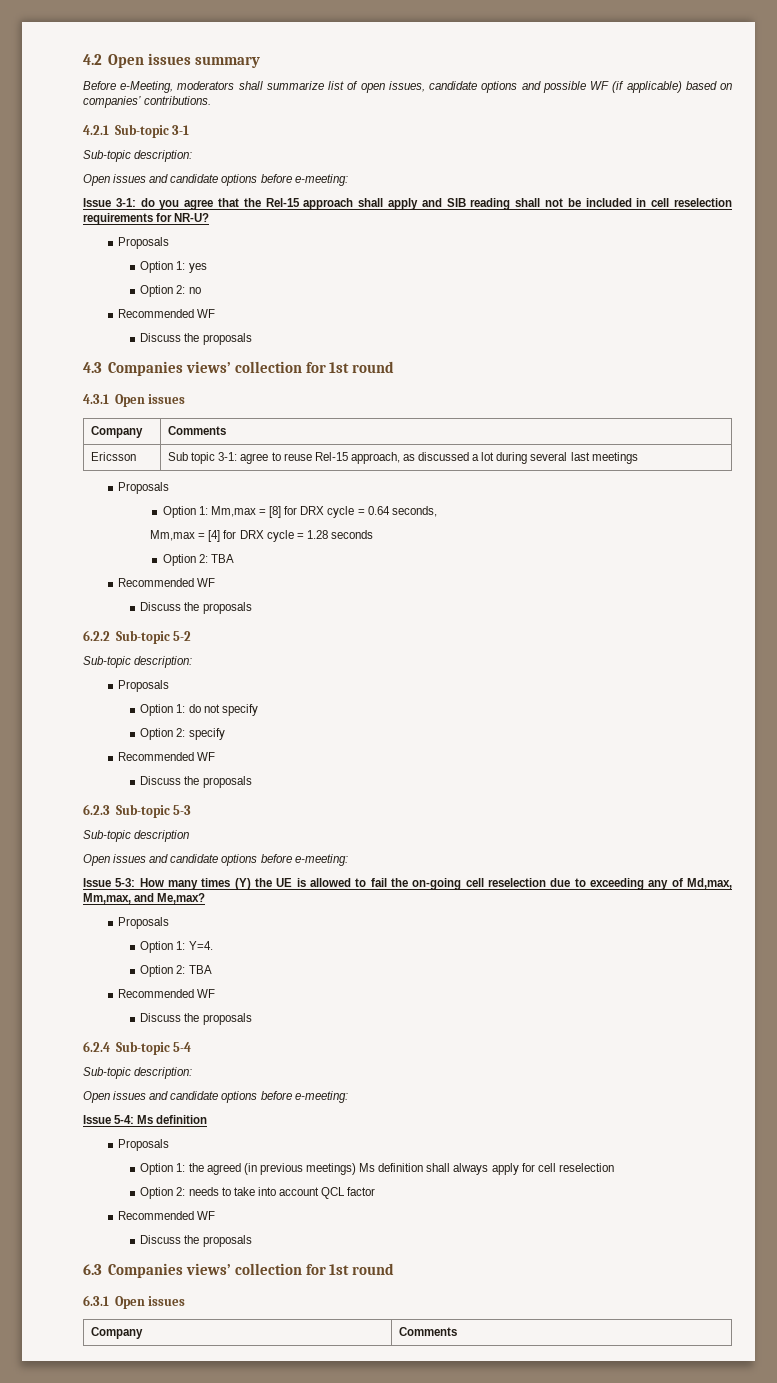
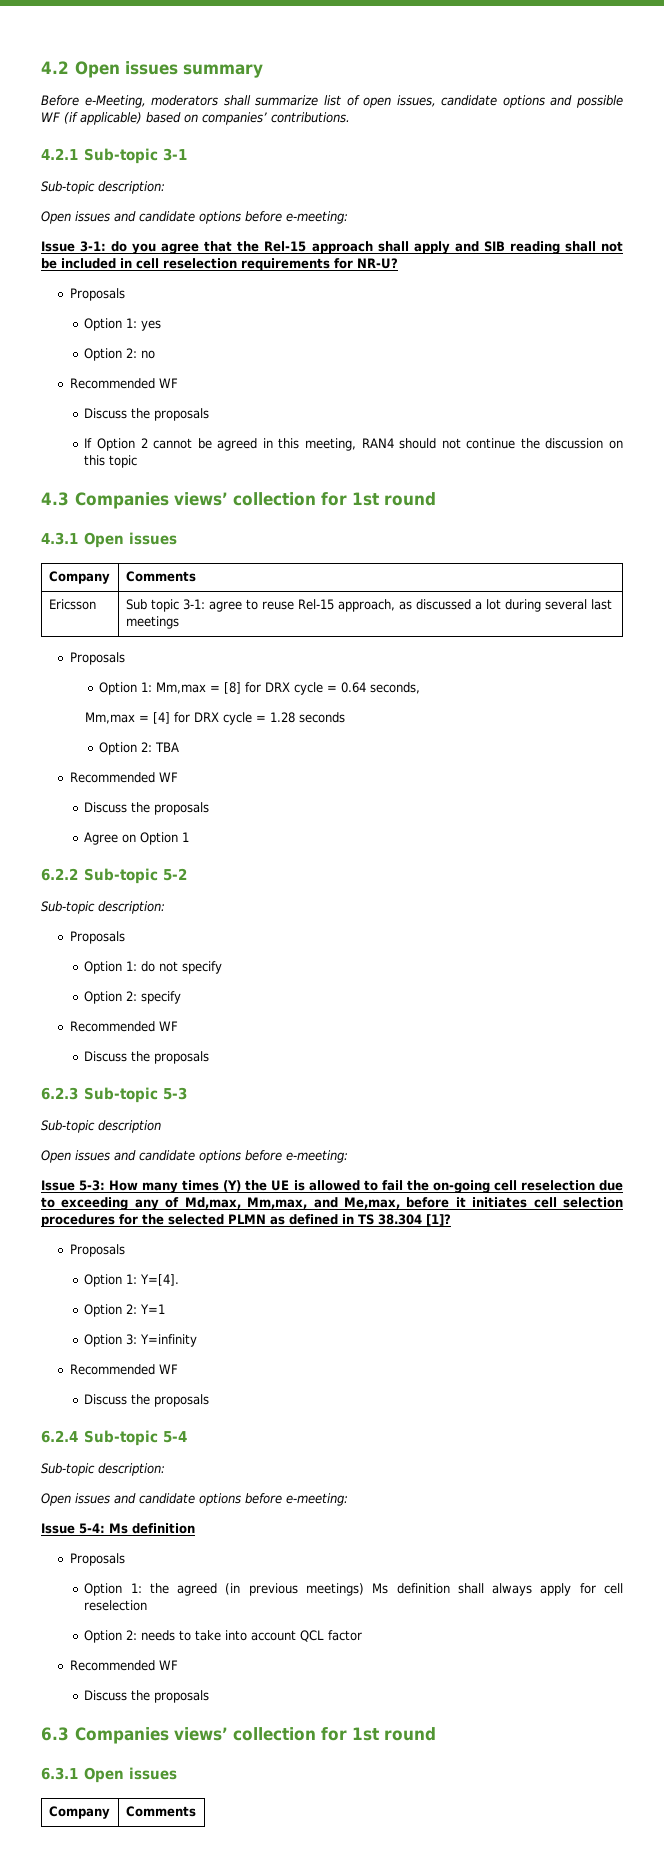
+ If Option 2 cannot be agreed in this meeting, RAN4 should not continue the discussion on this topic
+ Agree on Option 1
- Issue 5-3: How many times (Y) the UE is allowed to fail the on-going cell reselection due to exceeding any of Md,max, Mm,max, and Me,max?
+ Issue 5-3: How many times (Y) the UE is allowed to fail the on-going cell reselection due to exceeding any of Md,max, Mm,max, and Me,max, before it initiates cell selection procedures for the selected PLMN as defined in TS 38.304 [1]?
  Proposals
- Option 1: Y=4.
- Option 2: TBA
+ Option 1: Y=[4].
+ Option 2: Y=1
+ Option 3: Y=infinity

